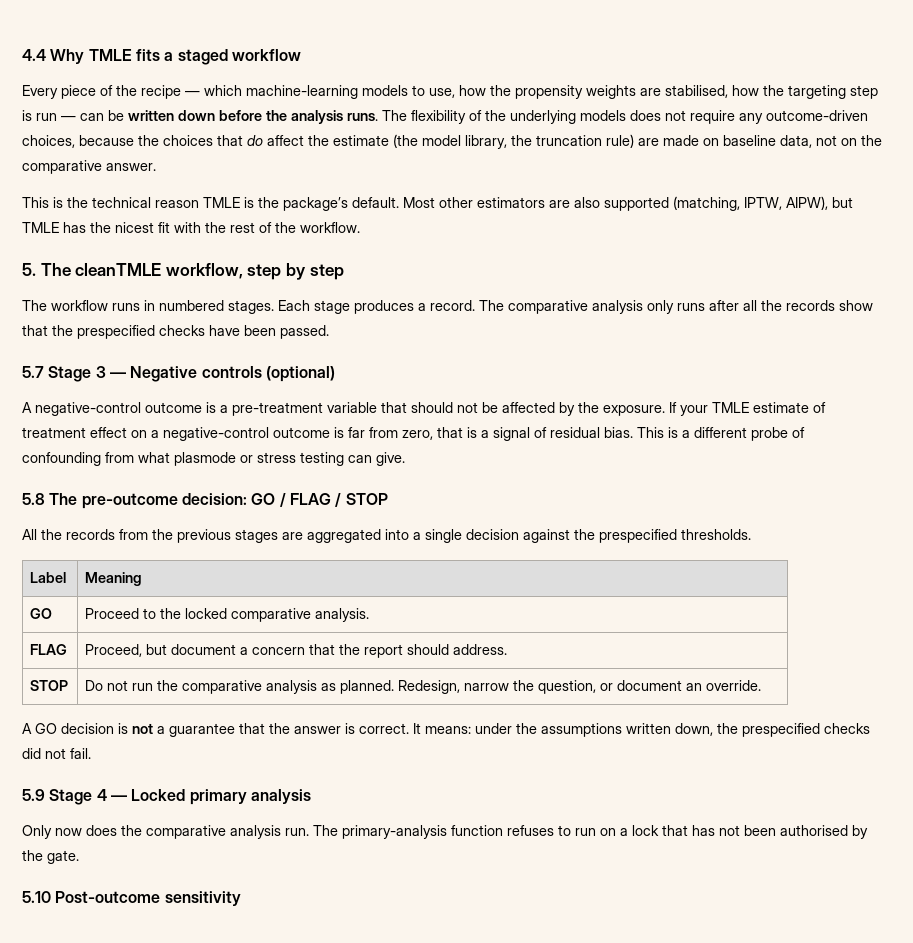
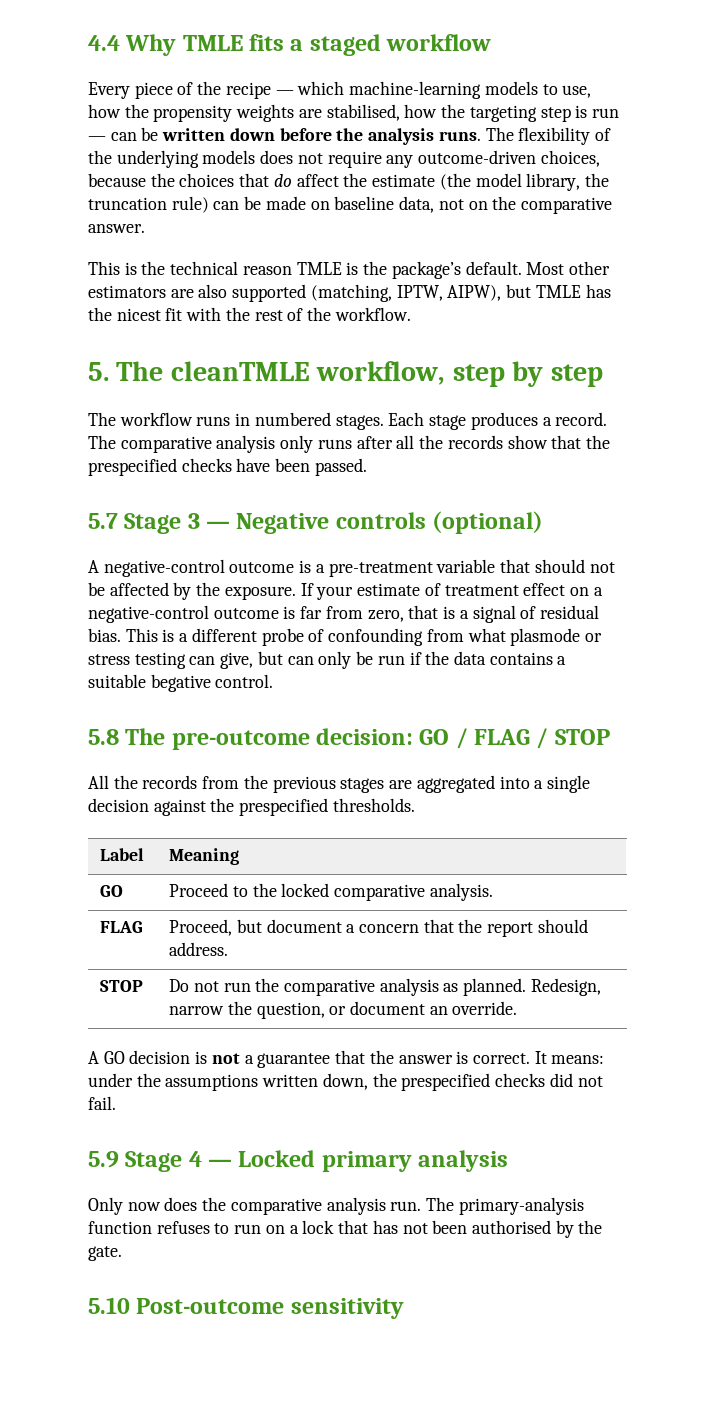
- The flexibility of the underlying models does not require any outcome-driven choices, because the choices that do affect the estimate (the model library, the truncation rule) are made on baseline data, not on the comparative answer.
+ The flexibility of the underlying models does not require any outcome-driven choices, because the choices that do affect the estimate (the model library, the truncation rule) can be made on baseline data, not on the comparative answer.
- If your TMLE estimate of treatment effect on a negative-control outcome is far from zero, that is a signal of residual bias.
+ If your estimate of treatment effect on a negative-control outcome is far from zero, that is a signal of residual bias.
- This is a different probe of confounding from what plasmode or stress testing can give.
+ This is a different probe of confounding from what plasmode or stress testing can give, but can only be run if the data contains a suitable begative control.

